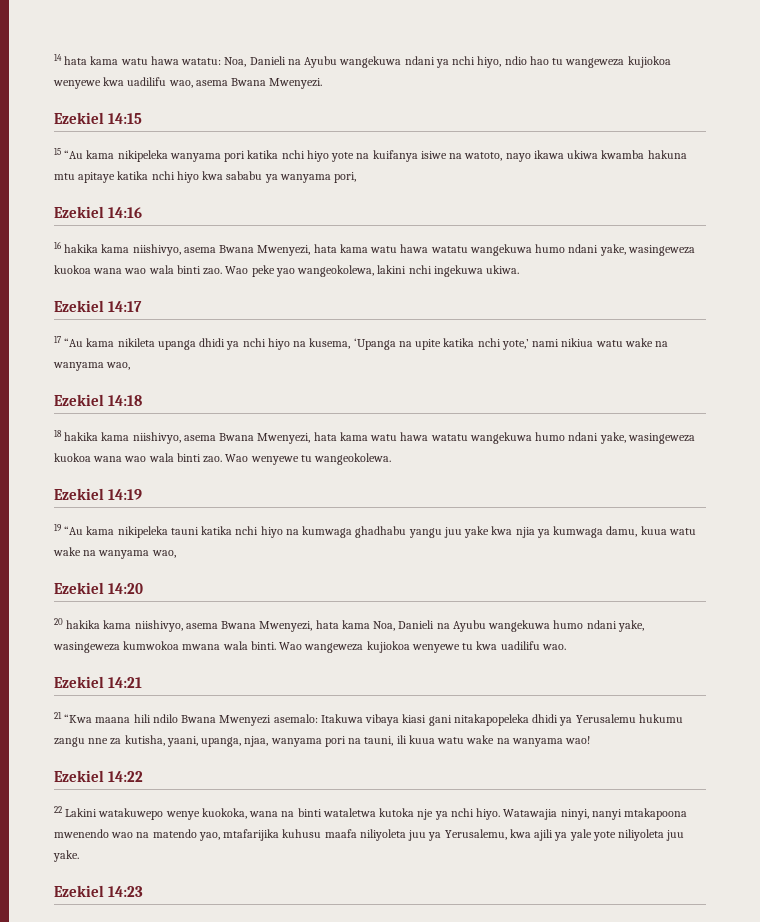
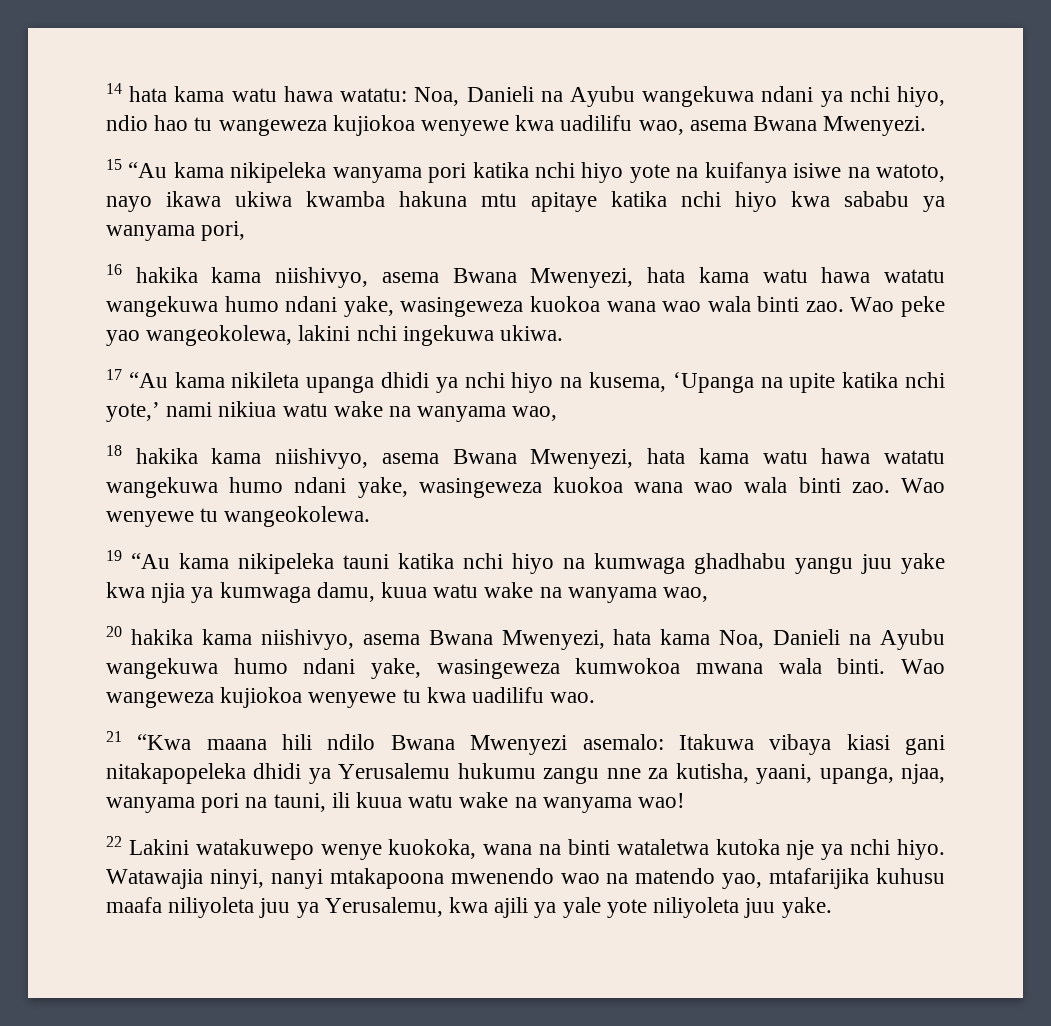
- Ezekiel 14:15
- Ezekiel 14:16
- Ezekiel 14:17
- Ezekiel 14:18
- Ezekiel 14:19
- Ezekiel 14:20
- Ezekiel 14:21
- Ezekiel 14:22
- Ezekiel 14:23

